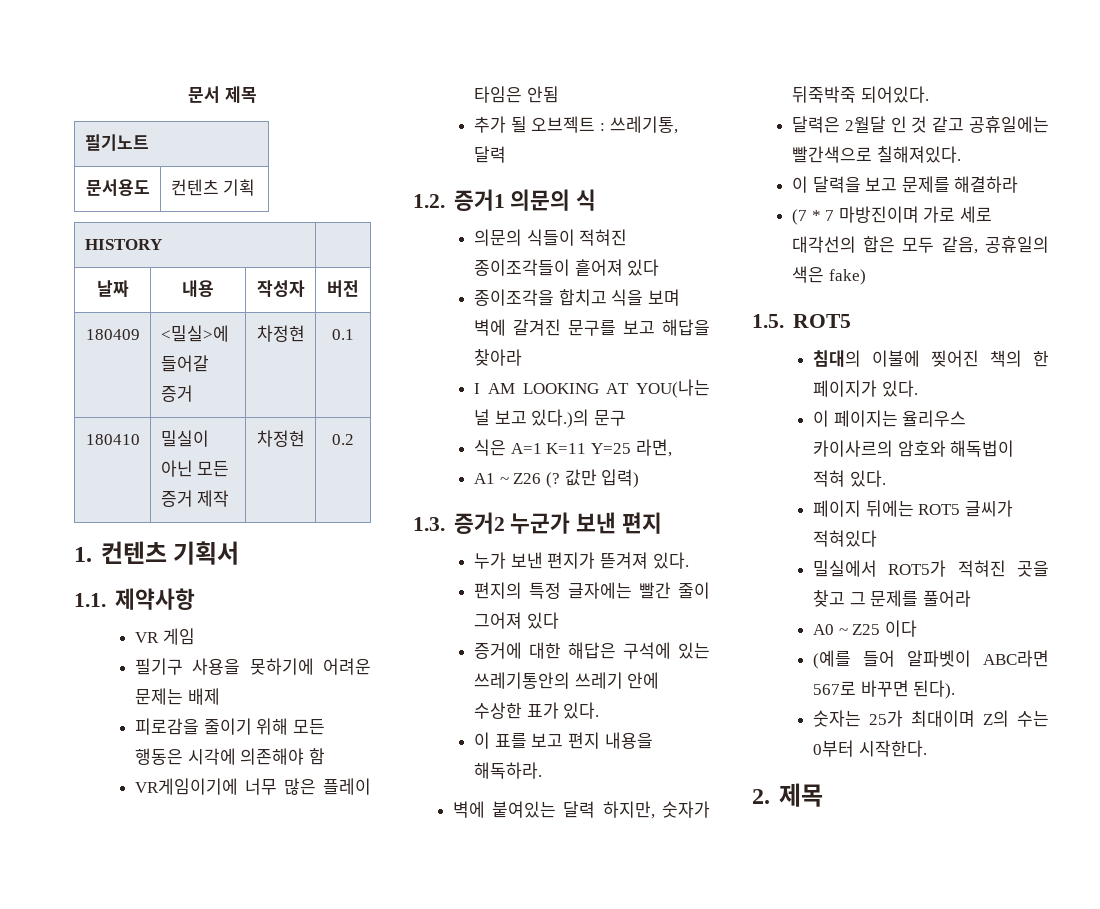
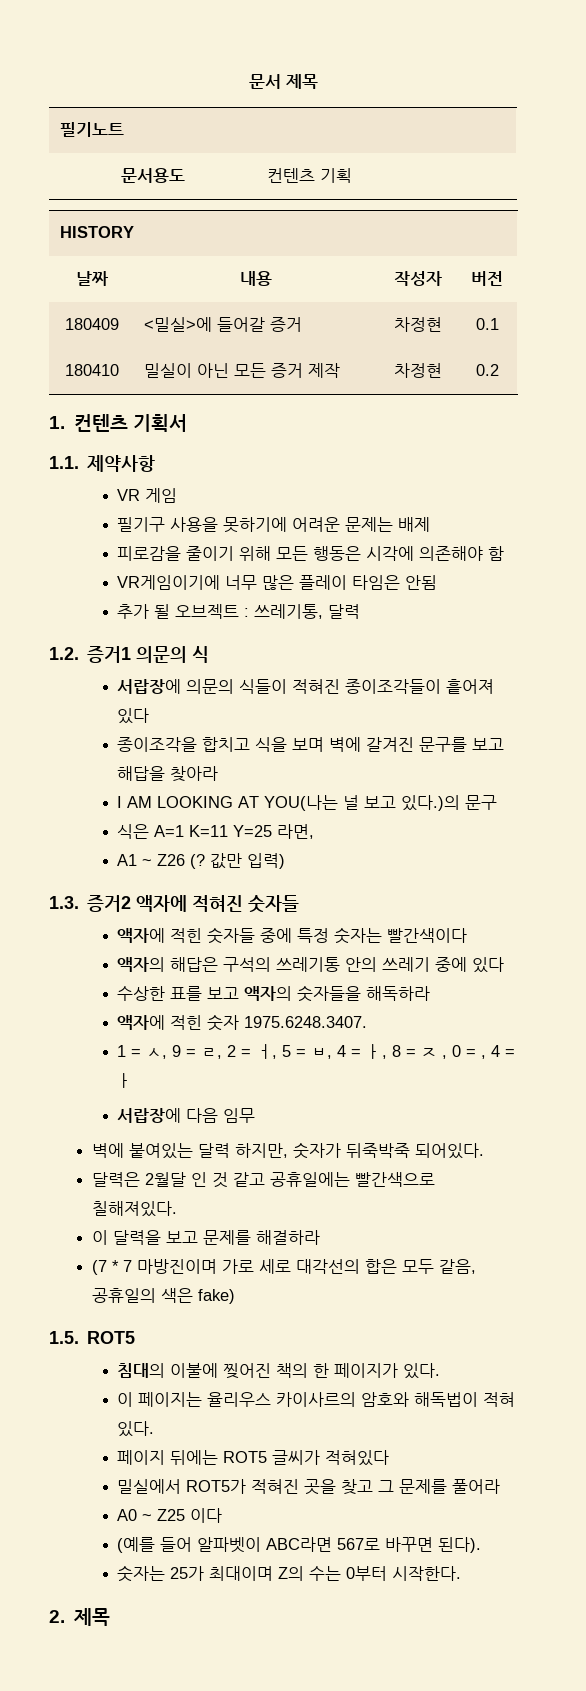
- 의문의 식들이 적혀진 종이조각들이 흩어져 있다
+ 서랍장에 의문의 식들이 적혀진 종이조각들이 흩어져 있다
- 1.3. 증거2 누군가 보낸 편지
- 누가 보낸 편지가 뜯겨져 있다.
- 편지의 특정 글자에는 빨간 줄이 그어져 있다
- 증거에 대한 해답은 구석에 있는 쓰레기통안의 쓰레기 안에 수상한 표가 있다.
- 이 표를 보고 편지 내용을 해독하라.
+ 1.3. 증거2 액자에 적혀진 숫자들
+ 액자에 적힌 숫자들 중에 특정 숫자는 빨간색이다
+ 액자의 해답은 구석의 쓰레기통 안의 쓰레기 중에 있다
+ 수상한 표를 보고 액자의 숫자들을 해독하라
+ 액자에 적힌 숫자 1975.6248.3407.
+ 1 = ㅅ, 9 = ㄹ, 2 = ㅓ, 5 = ㅂ, 4 = ㅏ, 8 = ㅈ , 0 = , 4 = ㅏ
+ 서랍장에 다음 임무

